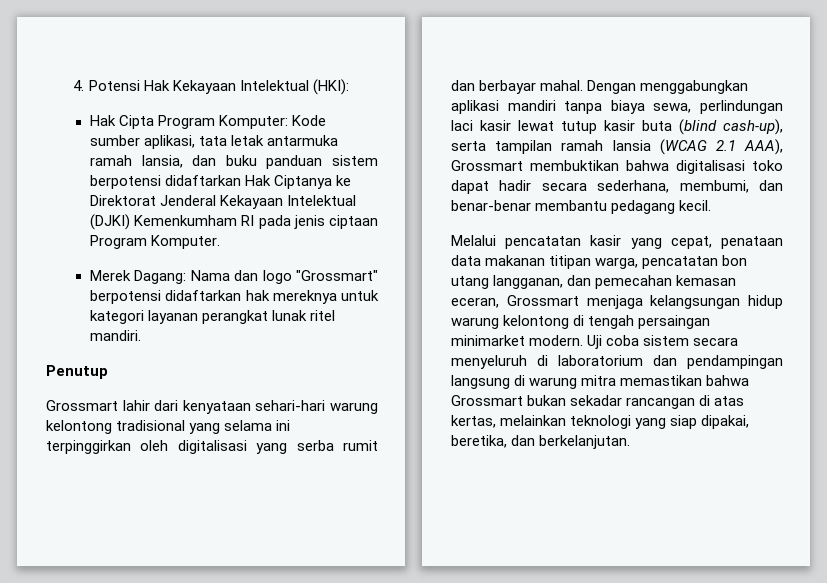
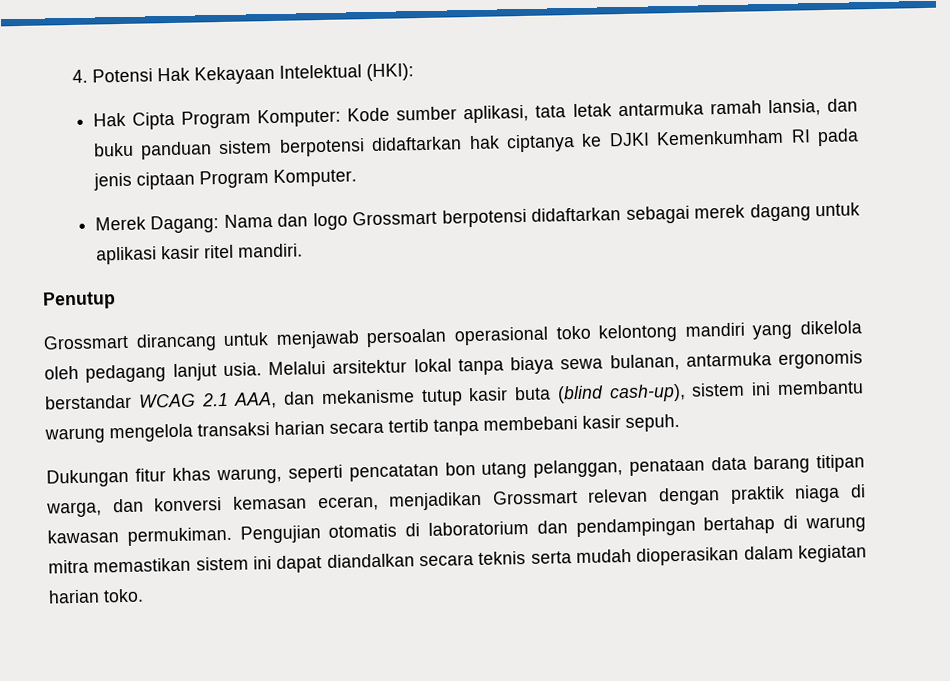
- Hak Cipta Program Komputer: Kode sumber aplikasi, tata letak antarmuka ramah lansia, dan buku panduan sistem berpotensi didaftarkan Hak Ciptanya ke Direktorat Jenderal Kekayaan Intelektual (DJKI) Kemenkumham RI pada jenis ciptaan Program Komputer.
+ Hak Cipta Program Komputer: Kode sumber aplikasi, tata letak antarmuka ramah lansia, dan buku panduan sistem berpotensi didaftarkan hak ciptanya ke DJKI Kemenkumham RI pada jenis ciptaan Program Komputer.
- Merek Dagang: Nama dan logo "Grossmart" berpotensi didaftarkan hak mereknya untuk kategori layanan perangkat lunak ritel mandiri.
+ Merek Dagang: Nama dan logo Grossmart berpotensi didaftarkan sebagai merek dagang untuk aplikasi kasir ritel mandiri.
  Penutup
- Grossmart lahir dari kenyataan sehari-hari warung kelontong tradisional yang selama ini terpinggirkan oleh digitalisasi yang serba rumit dan berbayar mahal. Dengan menggabungkan aplikasi mandiri tanpa biaya sewa, perlindungan laci kasir lewat tutup kasir buta (blind cash-up), serta tampilan ramah lansia (WCAG 2.1 AAA), Grossmart membuktikan bahwa digitalisasi toko dapat hadir secara sederhana, membumi, dan benar-benar membantu pedagang kecil.
- Melalui pencatatan kasir yang cepat, penataan data makanan titipan warga, pencatatan bon utang langganan, dan pemecahan kemasan eceran, Grossmart menjaga kelangsungan hidup warung kelontong di tengah persaingan minimarket modern. Uji coba sistem secara menyeluruh di laboratorium dan pendampingan langsung di warung mitra memastikan bahwa Grossmart bukan sekadar rancangan di atas kertas, melainkan teknologi yang siap dipakai, beretika, dan berkelanjutan.
+ Grossmart dirancang untuk menjawab persoalan operasional toko kelontong mandiri yang dikelola oleh pedagang lanjut usia. Melalui arsitektur lokal tanpa biaya sewa bulanan, antarmuka ergonomis berstandar WCAG 2.1 AAA, dan mekanisme tutup kasir buta (blind cash-up), sistem ini membantu warung mengelola transaksi harian secara tertib tanpa membebani kasir sepuh.
+ Dukungan fitur khas warung, seperti pencatatan bon utang pelanggan, penataan data barang titipan warga, dan konversi kemasan eceran, menjadikan Grossmart relevan dengan praktik niaga di kawasan permukiman. Pengujian otomatis di laboratorium dan pendampingan bertahap di warung mitra memastikan sistem ini dapat diandalkan secara teknis serta mudah dioperasikan dalam kegiatan harian toko.

